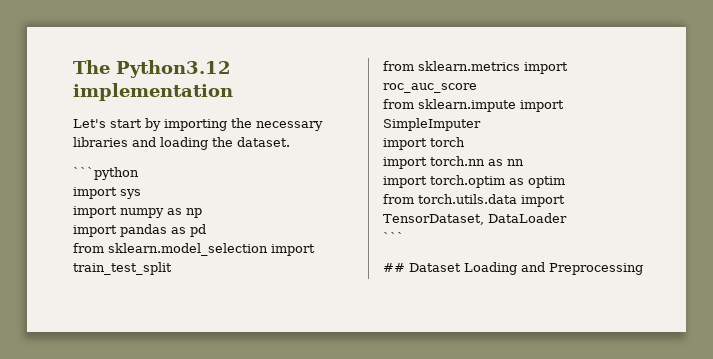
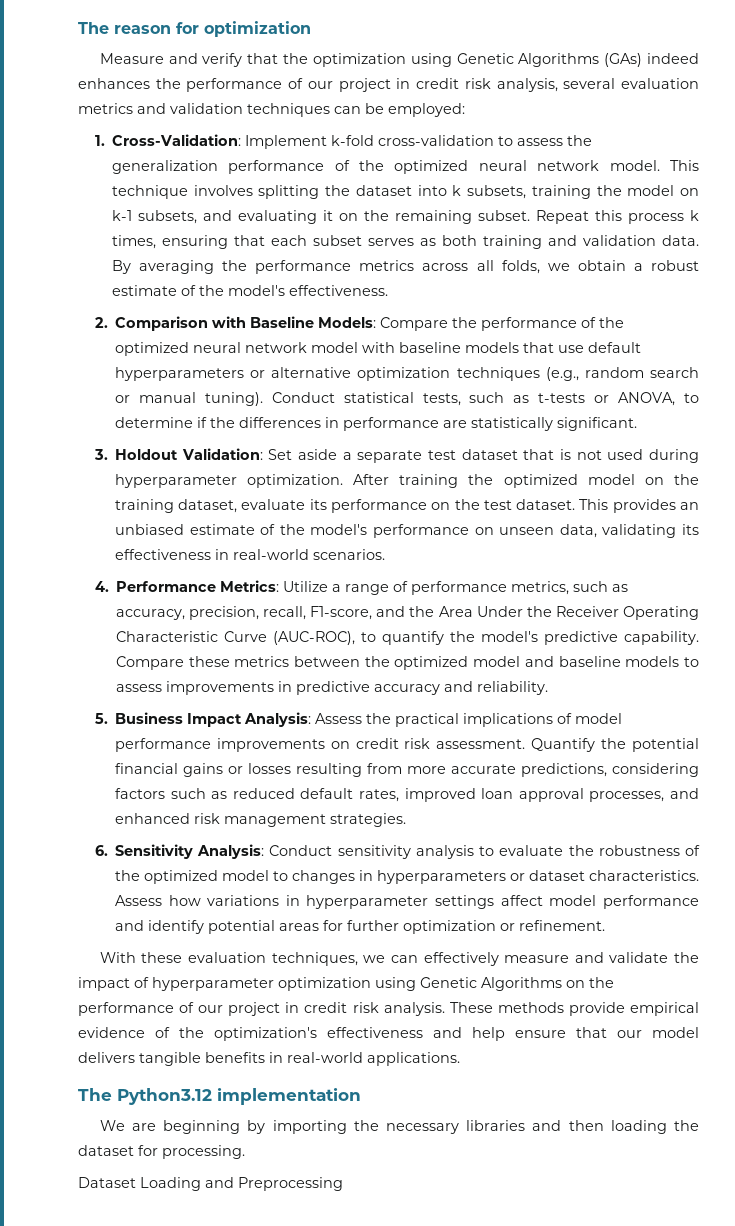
+ The reason for optimization
+ Measure and verify that the optimization using Genetic Algorithms (GAs) indeed enhances the performance of our project in credit risk analysis, several evaluation metrics and validation techniques can be employed:
+ 1. Cross-Validation: Implement k-fold cross-validation to assess the generalization performance of the optimized neural network model. This technique involves splitting the dataset into k subsets, training the model on k-1 subsets, and evaluating it on the remaining subset. Repeat this process k times, ensuring that each subset serves as both training and validation data. By averaging the performance metrics across all folds, we obtain a robust estimate of the model's effectiveness.
+ 2. Comparison with Baseline Models: Compare the performance of the optimized neural network model with baseline models that use default hyperparameters or alternative optimization techniques (e.g., random search or manual tuning). Conduct statistical tests, such as t-tests or ANOVA, to determine if the differences in performance are statistically significant.
+ 3. Holdout Validation: Set aside a separate test dataset that is not used during hyperparameter optimization. After training the optimized model on the training dataset, evaluate its performance on the test dataset. This provides an unbiased estimate of the model's performance on unseen data, validating its effectiveness in real-world scenarios.
+ 4. Performance Metrics: Utilize a range of performance metrics, such as accuracy, precision, recall, F1-score, and the Area Under the Receiver Operating Characteristic Curve (AUC-ROC), to quantify the model's predictive capability. Compare these metrics between the optimized model and baseline models to assess improvements in predictive accuracy and reliability.
+ 5. Business Impact Analysis: Assess the practical implications of model performance improvements on credit risk assessment. Quantify the potential financial gains or losses resulting from more accurate predictions, considering factors such as reduced default rates, improved loan approval processes, and enhanced risk management strategies.
+ 6. Sensitivity Analysis: Conduct sensitivity analysis to evaluate the robustness of the optimized model to changes in hyperparameters or dataset characteristics. Assess how variations in hyperparameter settings affect model performance and identify potential areas for further optimization or refinement.
+ With these evaluation techniques, we can effectively measure and validate the impact of hyperparameter optimization using Genetic Algorithms on the performance of our project in credit risk analysis. These methods provide empirical evidence of the optimization's effectiveness and help ensure that our model delivers tangible benefits in real-world applications.
- Let's start by importing the necessary libraries and loading the dataset.
- ```python
- import sys
- import numpy as np
- import pandas as pd
- from sklearn.model_selection import train_test_split
- from sklearn.metrics import roc_auc_score
- from sklearn.impute import SimpleImputer
- import torch
- import torch.nn as nn
- import torch.optim as optim
- from torch.utils.data import TensorDataset, DataLoader
- ```
- ## Dataset Loading and Preprocessing
+ We are beginning by importing the necessary libraries and then loading the dataset for processing.
+ Dataset Loading and Preprocessing

